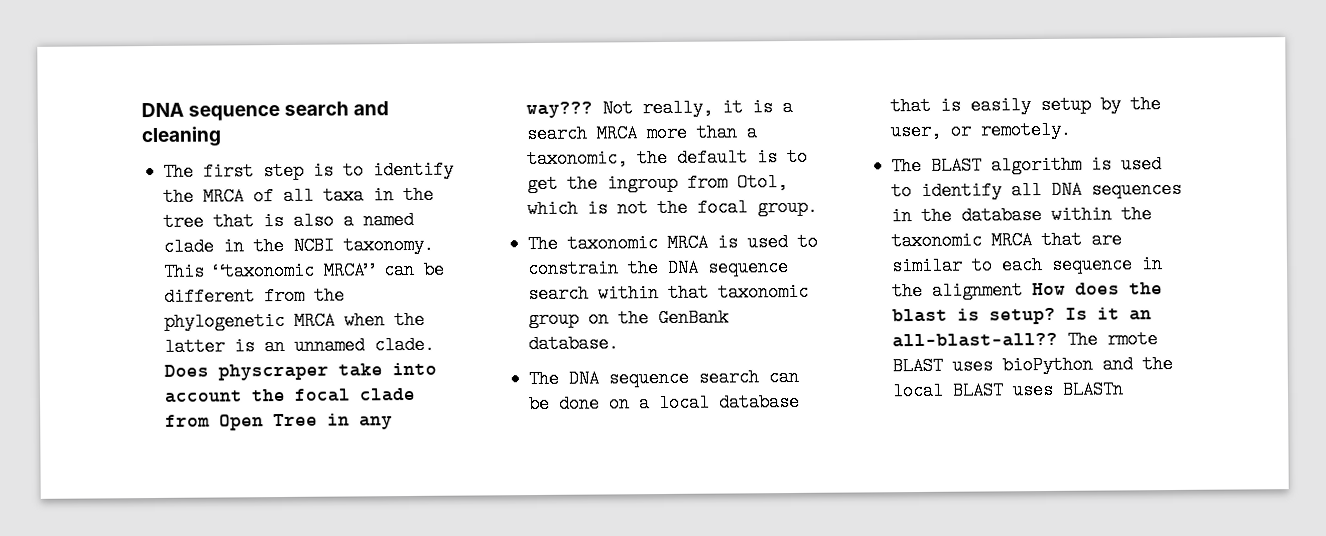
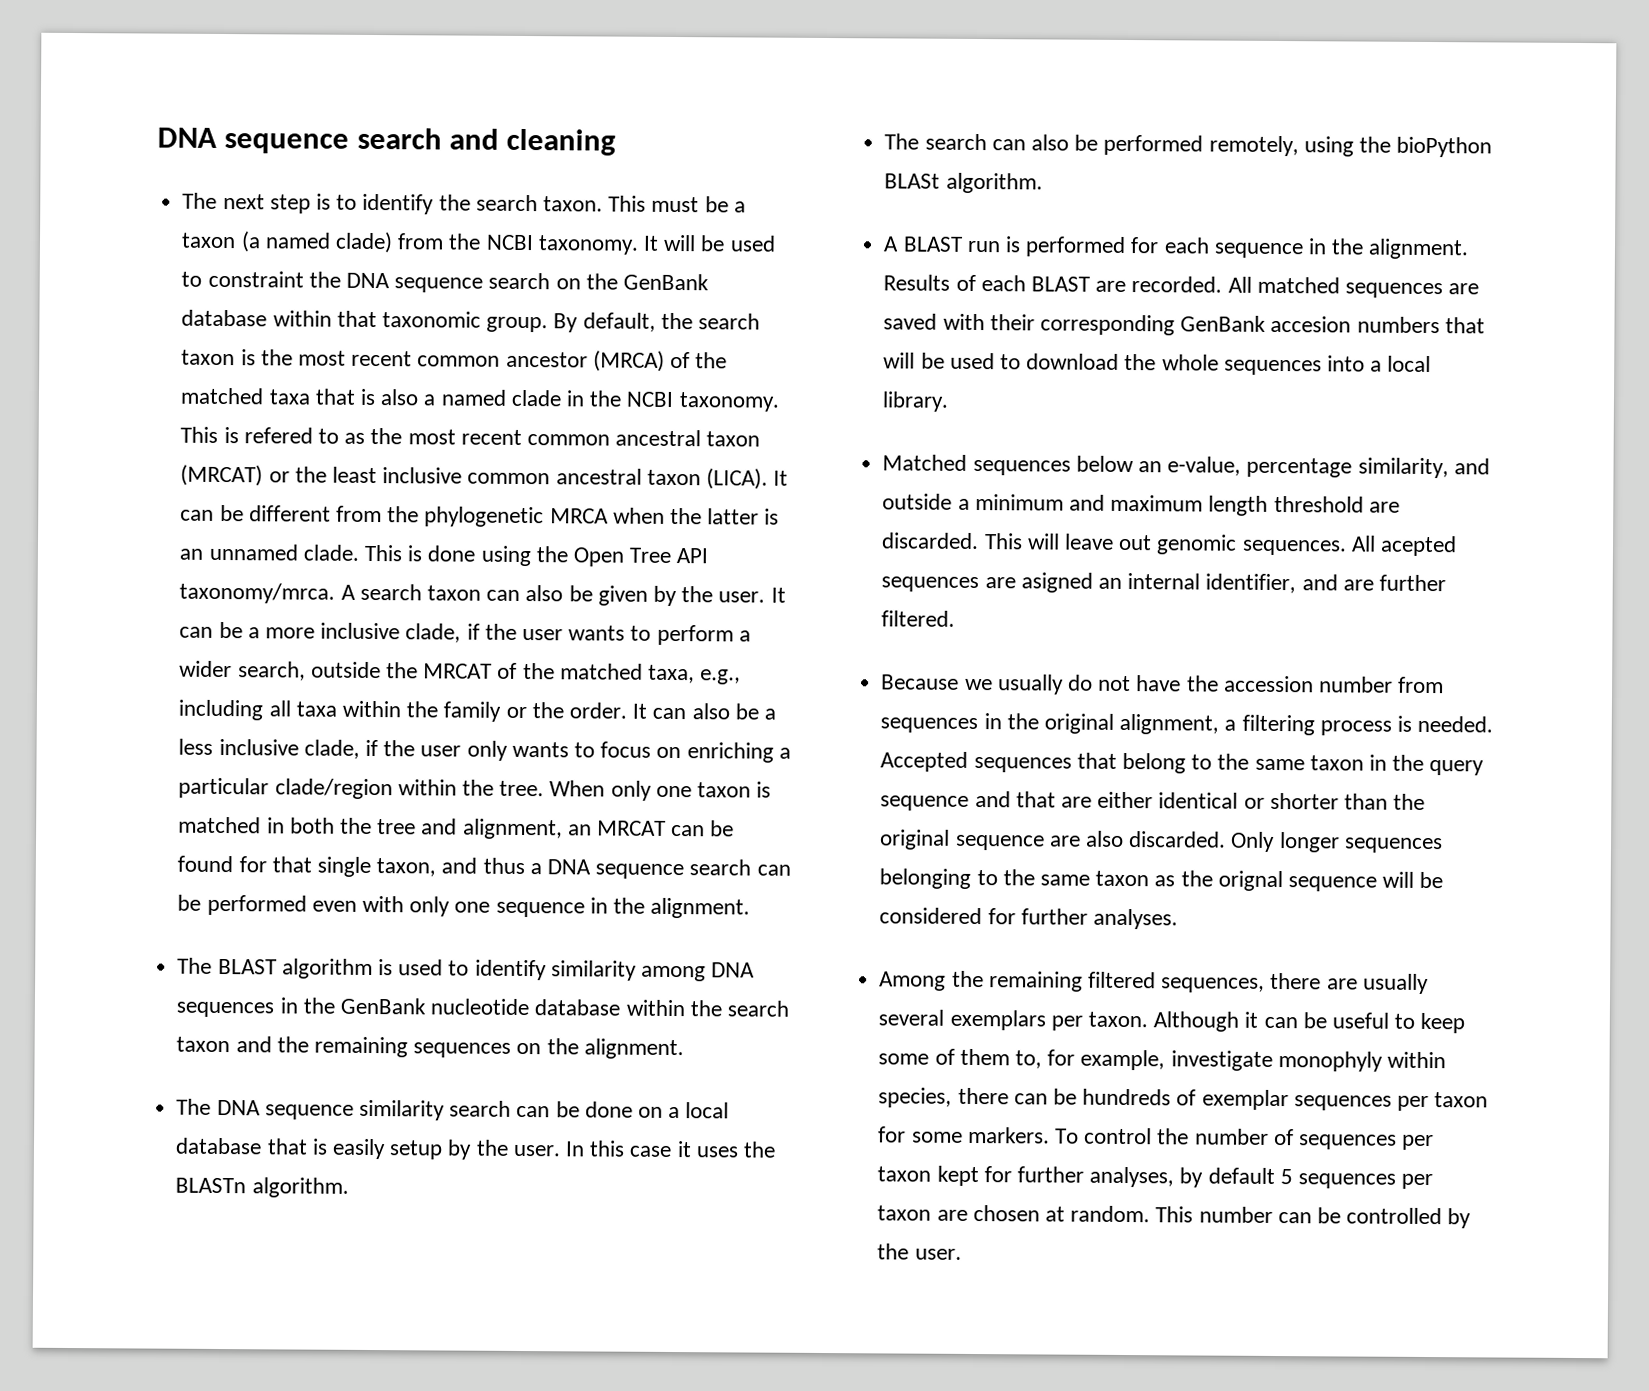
- The first step is to identify the MRCA of all taxa in the tree that is also a named clade in the NCBI taxonomy.
+ The next step is to identify the search taxon. This must be a taxon (a named clade) from the NCBI taxonomy. It will be used to constraint the DNA sequence search on the GenBank database within that taxonomic group. By default, the search taxon is the most recent common ancestor (MRCA) of the matched taxa that is also a named clade in the NCBI taxonomy.
- This “taxonomic MRCA” can be different from the phylogenetic MRCA when the latter is an unnamed clade.
+ This is refered to as the most recent common ancestral taxon (MRCAT) or the least inclusive common ancestral taxon (LICA). It can be different from the phylogenetic MRCA when the latter is an unnamed clade.
- Does physcraper take into account the focal clade from Open Tree in any way??? Not really, it is a search MRCA more than a taxonomic, the default is to get the ingroup from Otol, which is not the focal group.
- The taxonomic MRCA is used to constrain the DNA sequence search within that taxonomic group on the GenBank database.
+ This is done using the Open Tree API taxonomy/mrca. A search taxon can also be given by the user. It can be a more inclusive clade, if the user wants to perform a wider search, outside the MRCAT of the matched taxa, e.g., including all taxa within the family or the order. It can also be a less inclusive clade, if the user only wants to focus on enriching a particular clade/region within the tree. When only one taxon is matched in both the tree and alignment, an MRCAT can be found for that single taxon, and thus a DNA sequence search can be performed even with only one sequence in the alignment.
+ The BLAST algorithm is used to identify similarity among DNA sequences in the GenBank nucleotide database within the search taxon and the remaining sequences on the alignment.
- The DNA sequence search can be done on a local database that is easily setup by the user, or remotely.
- The BLAST algorithm is used to identify all DNA sequences in the database within the taxonomic MRCA that are similar to each sequence in the alignment How does the blast is setup? Is it an all-blast-all?? The rmote BLAST uses bioPython and the local BLAST uses BLASTn
+ The DNA sequence similarity search can be done on a local database that is easily setup by the user. In this case it uses the BLASTn algorithm.
+ The search can also be performed remotely, using the bioPython BLASt algorithm.
+ A BLAST run is performed for each sequence in the alignment. Results of each BLAST are recorded. All matched sequences are saved with their corresponding GenBank accesion numbers that will be used to download the whole sequences into a local library.
+ Matched sequences below an e-value, percentage similarity, and outside a minimum and maximum length threshold are discarded. This will leave out genomic sequences. All acepted sequences are asigned an internal identifier, and are further filtered.
+ Because we usually do not have the accession number from sequences in the original alignment, a filtering process is needed. Accepted sequences that belong to the same taxon in the query sequence and that are either identical or shorter than the original sequence are also discarded. Only longer sequences belonging to the same taxon as the orignal sequence will be considered for further analyses.
+ Among the remaining filtered sequences, there are usually several exemplars per taxon. Although it can be useful to keep some of them to, for example, investigate monophyly within species, there can be hundreds of exemplar sequences per taxon for some markers. To control the number of sequences per taxon kept for further analyses, by default 5 sequences per taxon are chosen at random. This number can be controlled by the user.

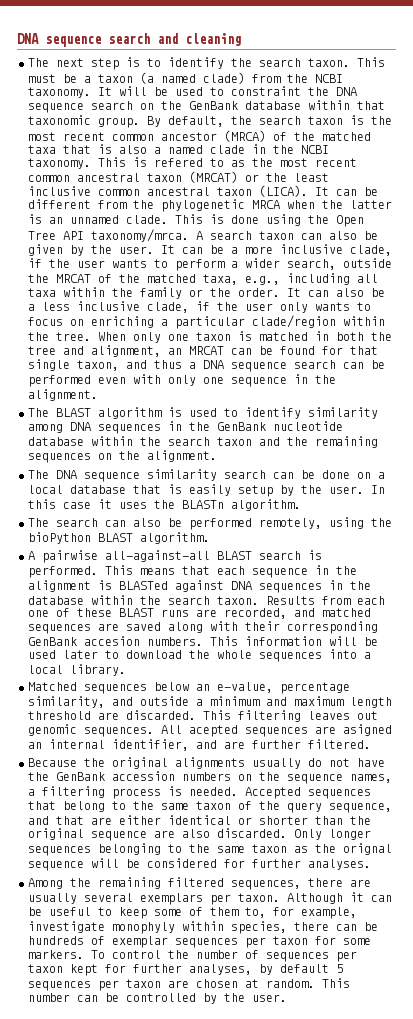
- The search can also be performed remotely, using the bioPython BLASt algorithm.
+ The search can also be performed remotely, using the bioPython BLAST algorithm.
- A BLAST run is performed for each sequence in the alignment. Results of each BLAST are recorded. All matched sequences are saved with their corresponding GenBank accesion numbers that will be used to download the whole sequences into a local library.
+ A pairwise all-against-all BLAST search is performed. This means that each sequence in the alignment is BLASTed against DNA sequences in the database within the search taxon. Results from each one of these BLAST runs are recorded, and matched sequences are saved along with their corresponding GenBank accesion numbers. This information will be used later to download the whole sequences into a local library.
- This will leave out genomic sequences.
+ This filtering leaves out genomic sequences.
- Because we usually do not have the accession number from sequences in the original alignment, a filtering process is needed.
+ Because the original alignments usually do not have the GenBank accession numbers on the sequence names, a filtering process is needed.
- Accepted sequences that belong to the same taxon in the query sequence and that are either identical or shorter than the original sequence are also discarded.
+ Accepted sequences that belong to the same taxon of the query sequence, and that are either identical or shorter than the original sequence are also discarded.

